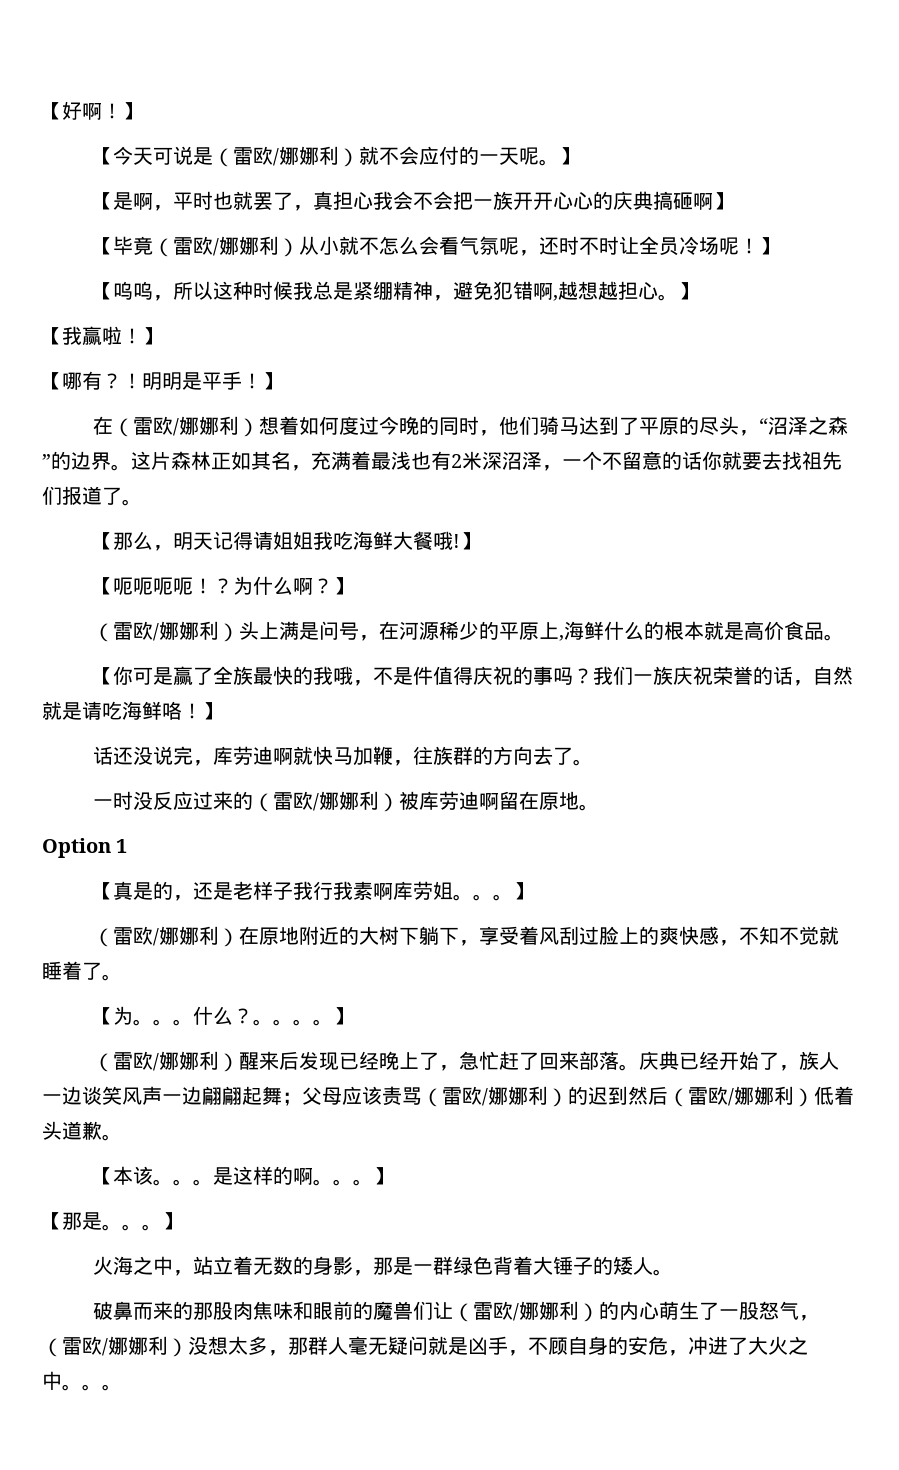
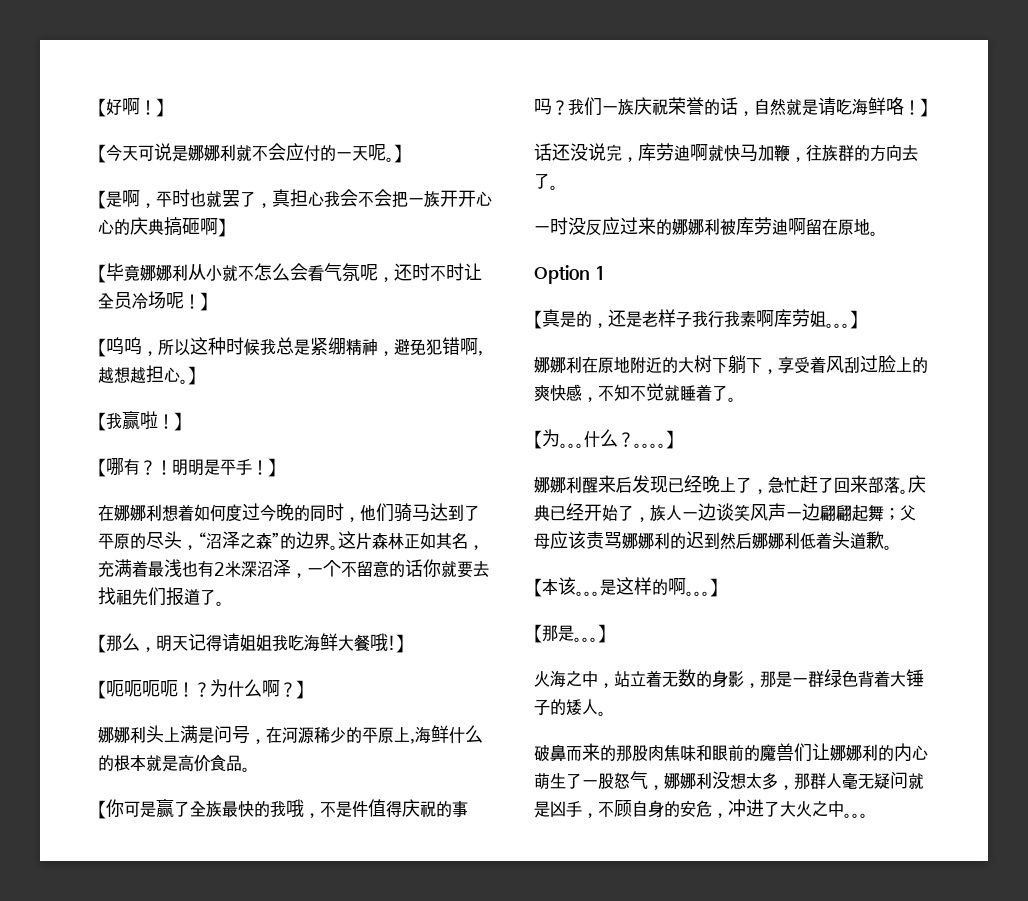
- 【今天可说是（雷欧/娜娜利）就不会应付的一天呢。
+ 【今天可说是娜娜利就不会应付的一天呢。
- 【毕竟（雷欧/娜娜利）从小就不怎么会看气氛呢，还时不时让全员冷场呢！
+ 【毕竟娜娜利从小就不怎么会看气氛呢，还时不时让全员冷场呢！
- 在（雷欧/娜娜利）想着如何度过今晚的同时，他们骑马达到了平原的尽头，“沼泽之森”的边界。
+ 在娜娜利想着如何度过今晚的同时，他们骑马达到了平原的尽头，“沼泽之森”的边界。
- （雷欧/娜娜利）头上满是问号，在河源稀少的平原上,海鲜什么的根本就是高价食品。
+ 娜娜利头上满是问号，在河源稀少的平原上,海鲜什么的根本就是高价食品。
- 一时没反应过来的（雷欧/娜娜利）被库劳迪啊留在原地。
+ 一时没反应过来的娜娜利被库劳迪啊留在原地。
- （雷欧/娜娜利）在原地附近的大树下躺下，享受着风刮过脸上的爽快感，不知不觉就睡着了。
+ 娜娜利在原地附近的大树下躺下，享受着风刮过脸上的爽快感，不知不觉就睡着了。
- （雷欧/娜娜利）醒来后发现已经晚上了，急忙赶了回来部落。
+ 娜娜利醒来后发现已经晚上了，急忙赶了回来部落。
- 庆典已经开始了，族人一边谈笑风声一边翩翩起舞；父母应该责骂（雷欧/娜娜利）的迟到然后（雷欧/娜娜利）低着头道歉。
+ 庆典已经开始了，族人一边谈笑风声一边翩翩起舞；父母应该责骂娜娜利的迟到然后娜娜利低着头道歉。
- 破鼻而来的那股肉焦味和眼前的魔兽们让（雷欧/娜娜利）的内心萌生了一股怒气，（雷欧/娜娜利）没想太多，那群人毫无疑问就是凶手，不顾自身的安危，冲进了大火之中。
+ 破鼻而来的那股肉焦味和眼前的魔兽们让娜娜利的内心萌生了一股怒气，娜娜利没想太多，那群人毫无疑问就是凶手，不顾自身的安危，冲进了大火之中。

